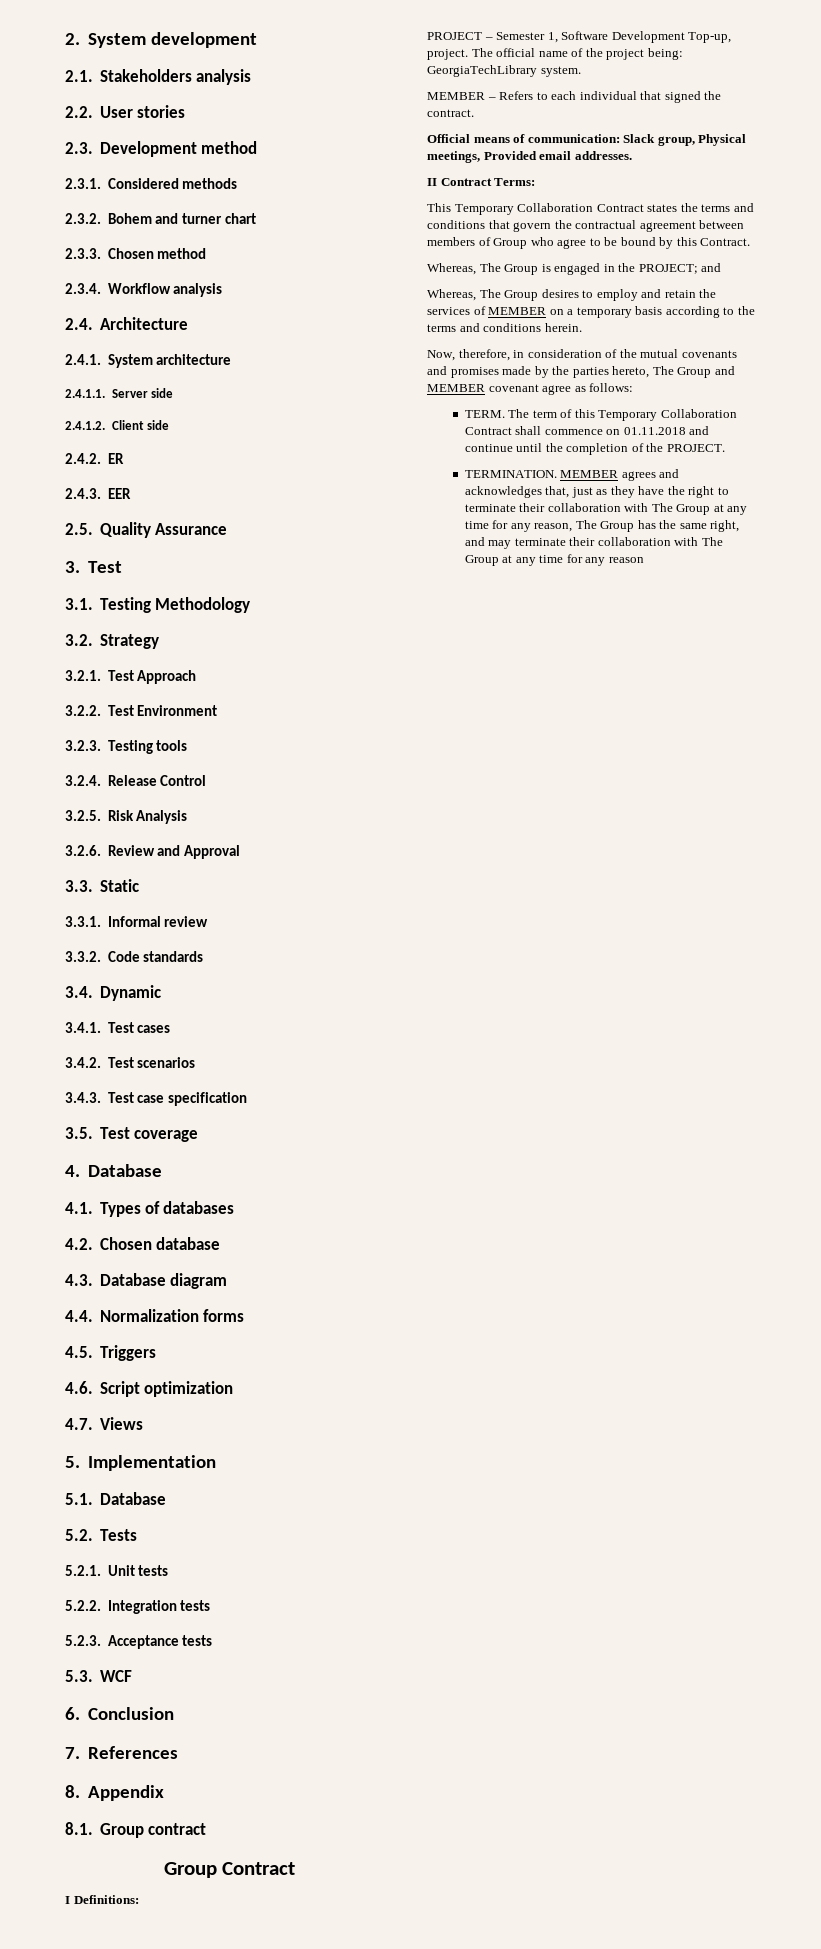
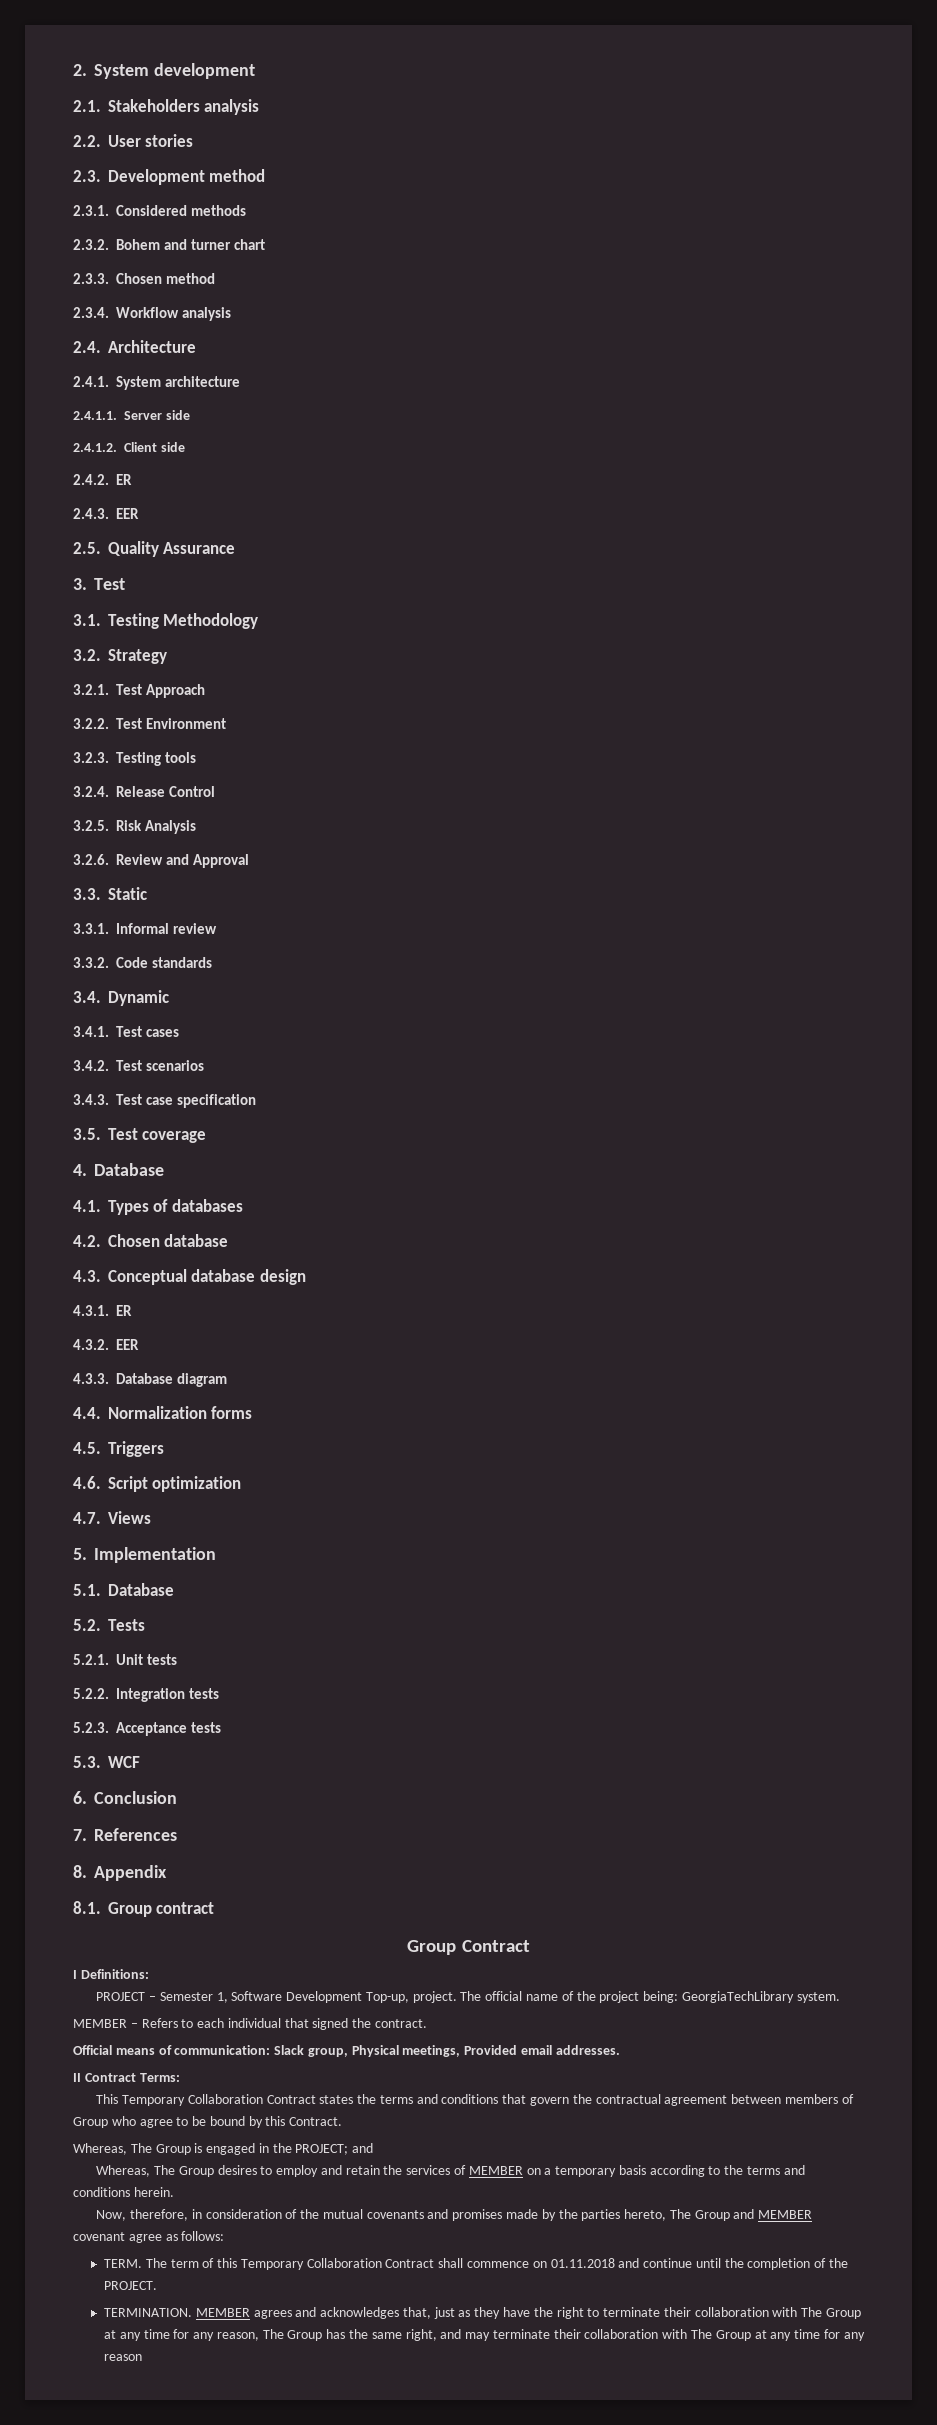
- 4.3. Database diagram
+ 4.3. Conceptual database design
+ 4.3.1. ER
+ 4.3.2. EER
+ 4.3.3. Database diagram

